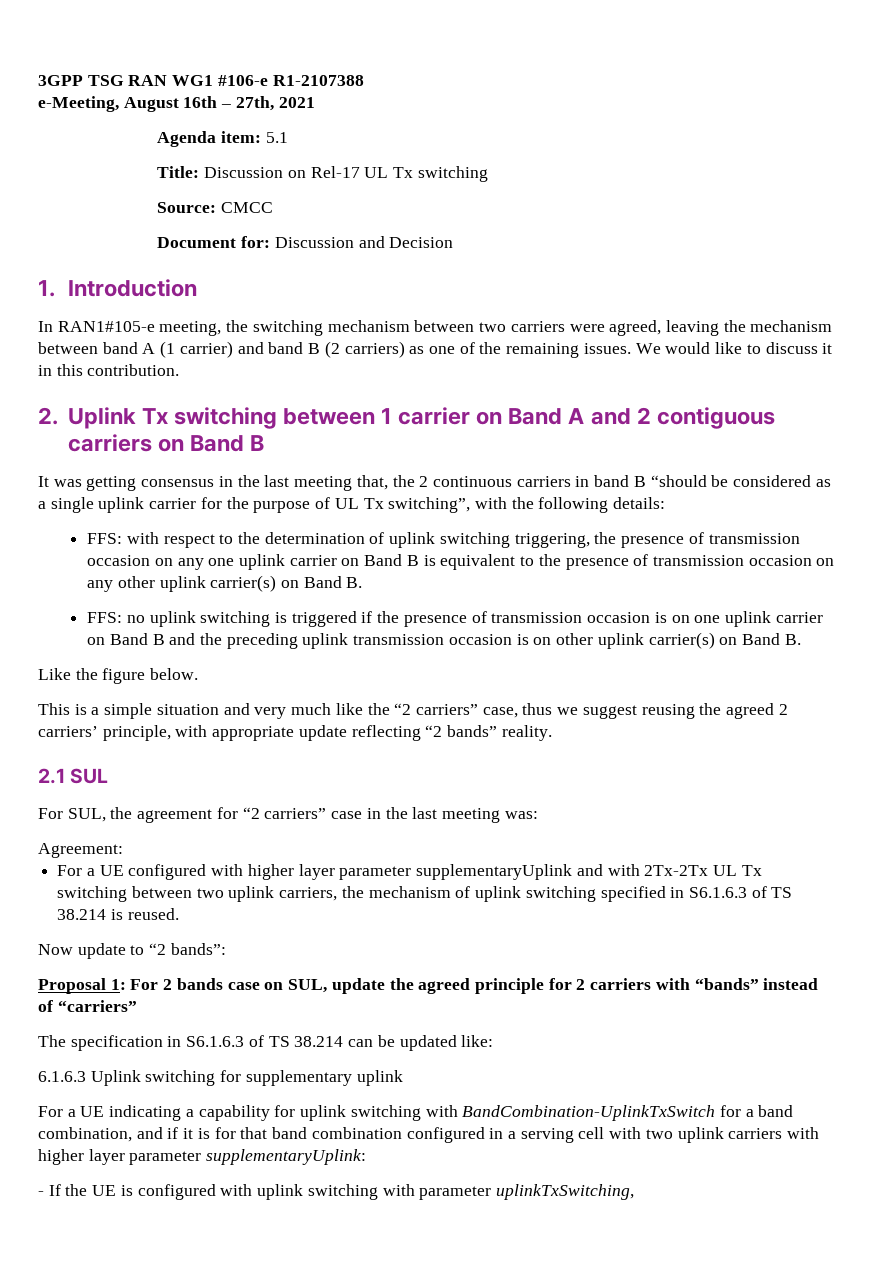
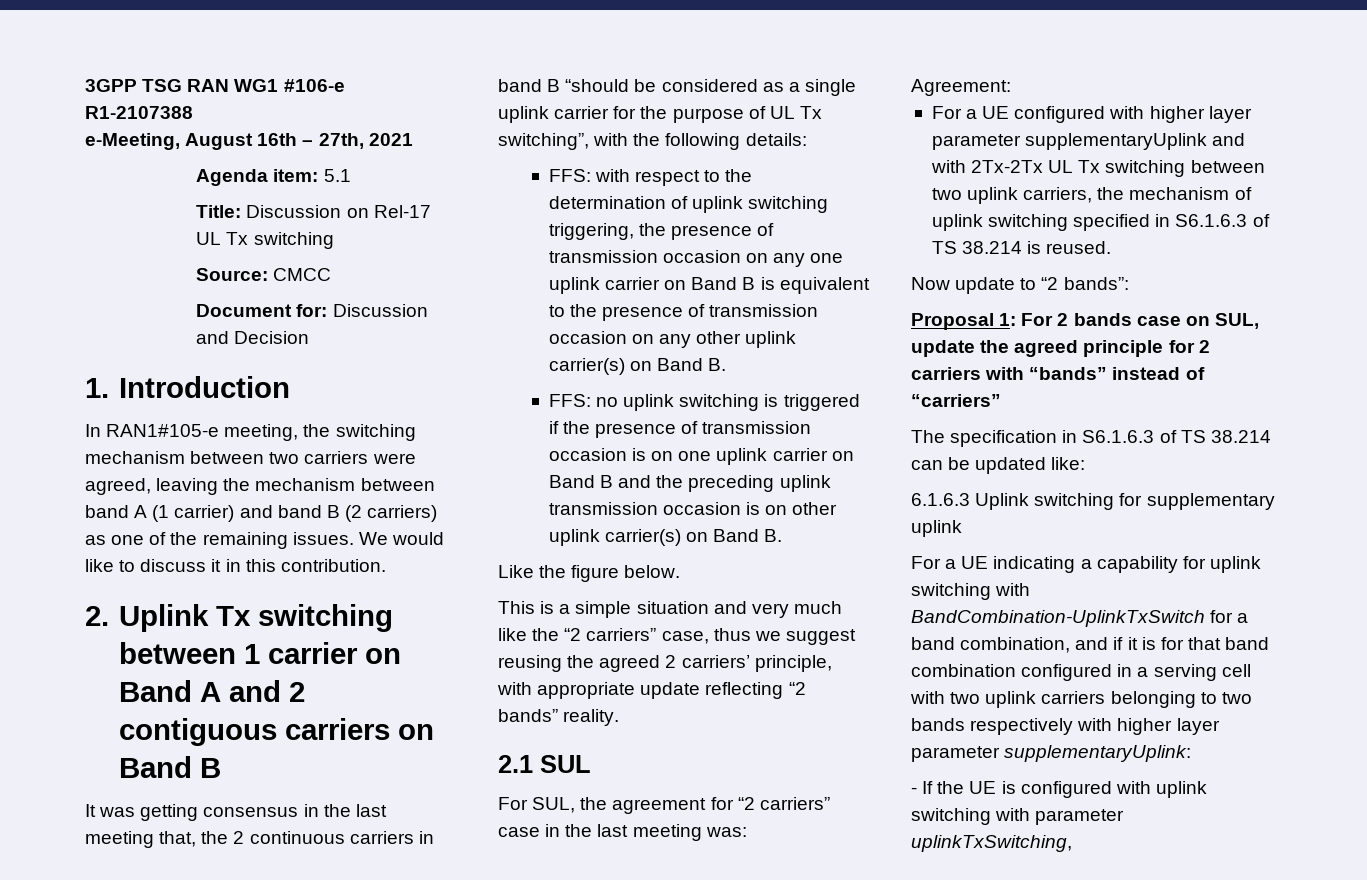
- For a UE indicating a capability for uplink switching with BandCombination-UplinkTxSwitch for a band combination, and if it is for that band combination configured in a serving cell with two uplink carriers with higher layer parameter supplementaryUplink:
+ For a UE indicating a capability for uplink switching with BandCombination-UplinkTxSwitch for a band combination, and if it is for that band combination configured in a serving cell with two uplink carriers belonging to two bands respectively with higher layer parameter supplementaryUplink:

